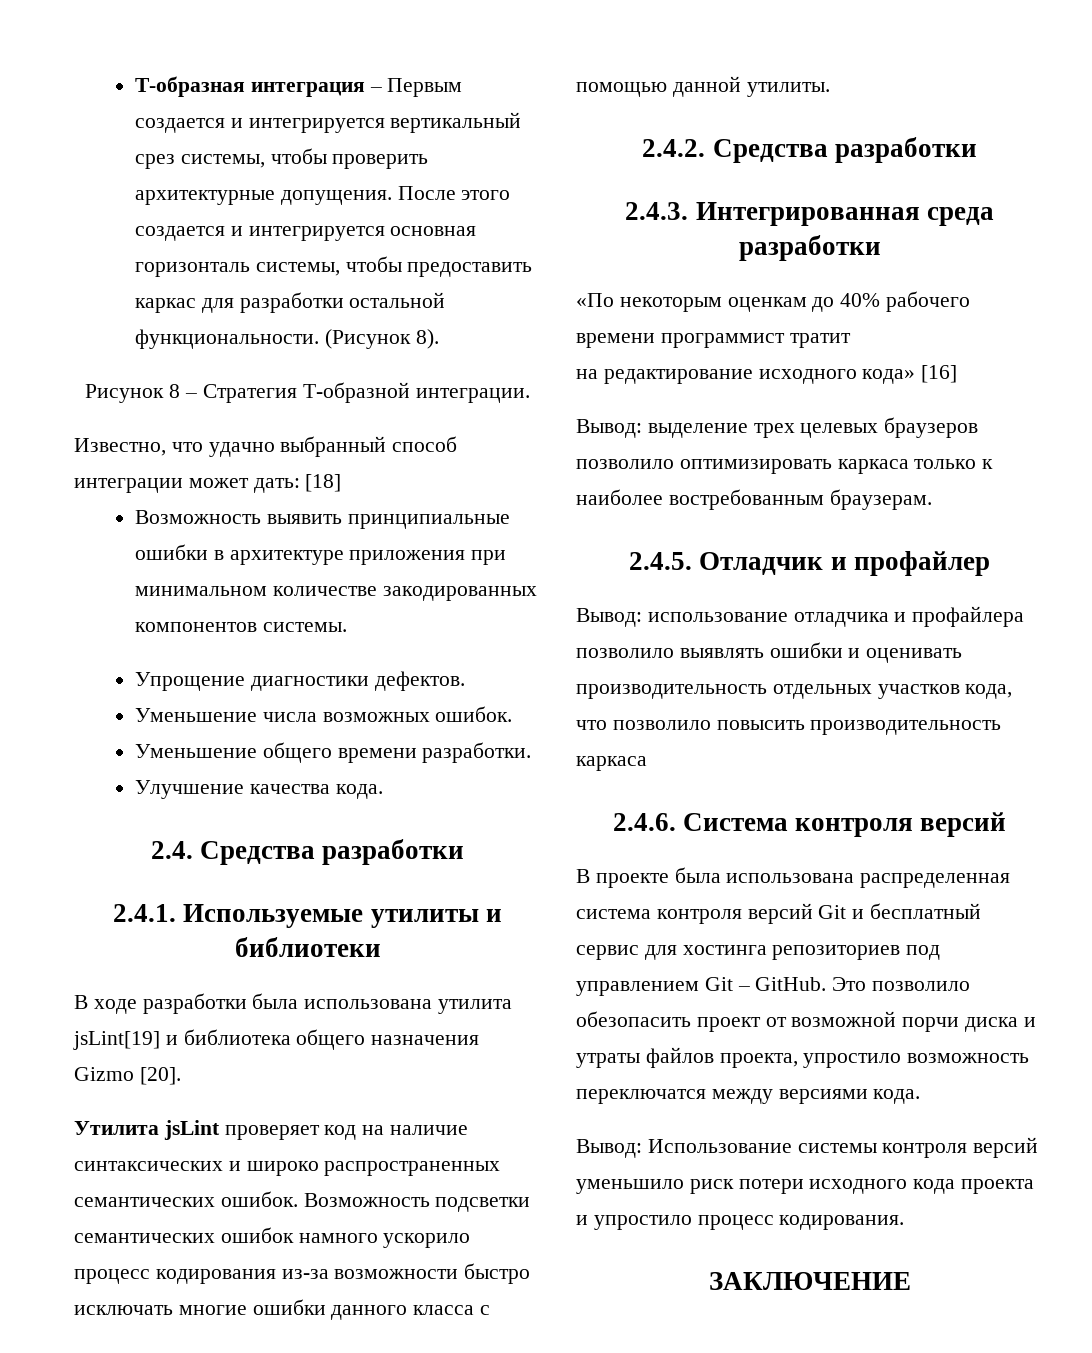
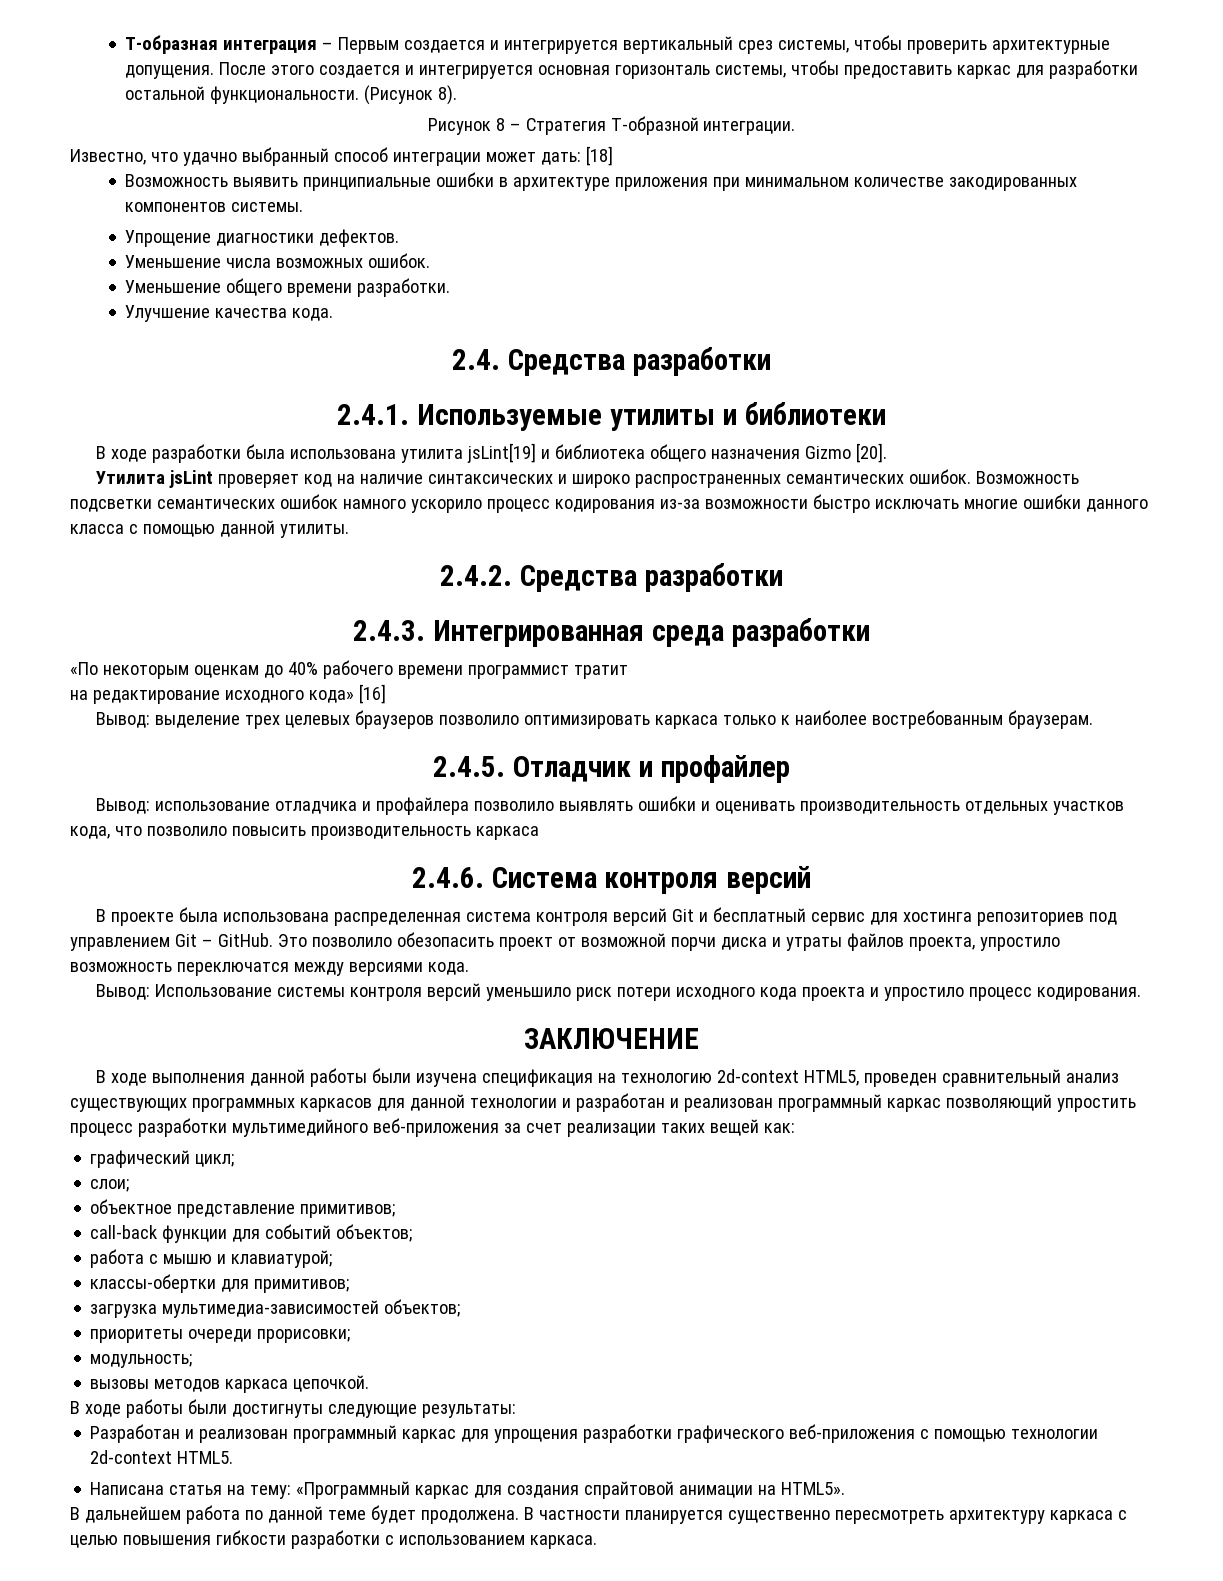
+ В ходе выполнения данной работы были изучена спецификация на технологию 2d-context HTML5, проведен сравнительный анализ существующих программных каркасов для данной технологии и разработан и реализован программный каркас позволяющий упростить процесс разработки мультимедийного веб-приложения за счет реализации таких вещей как:
+ графический цикл;
+ слои;
+ объектное представление примитивов;
+ call-back функции для событий объектов;
+ работа с мышю и клавиатурой;
+ классы-обертки для примитивов;
+ загрузка мультимедиа-зависимостей объектов;
+ приоритеты очереди прорисовки;
+ модульность;
+ вызовы методов каркаса цепочкой.
+ В ходе работы были достигнуты следующие результаты:
+ Разработан и реализован программный каркас для упрощения разработки графического веб-приложения с помощью технологии 2d-context HTML5.
+ Написана статья на тему: «Программный каркас для создания спрайтовой анимации на HTML5».
+ В дальнейшем работа по данной теме будет продолжена. В частности планируется существенно пересмотреть архитектуру каркаса с целью повышения гибкости разработки с использованием каркаса.

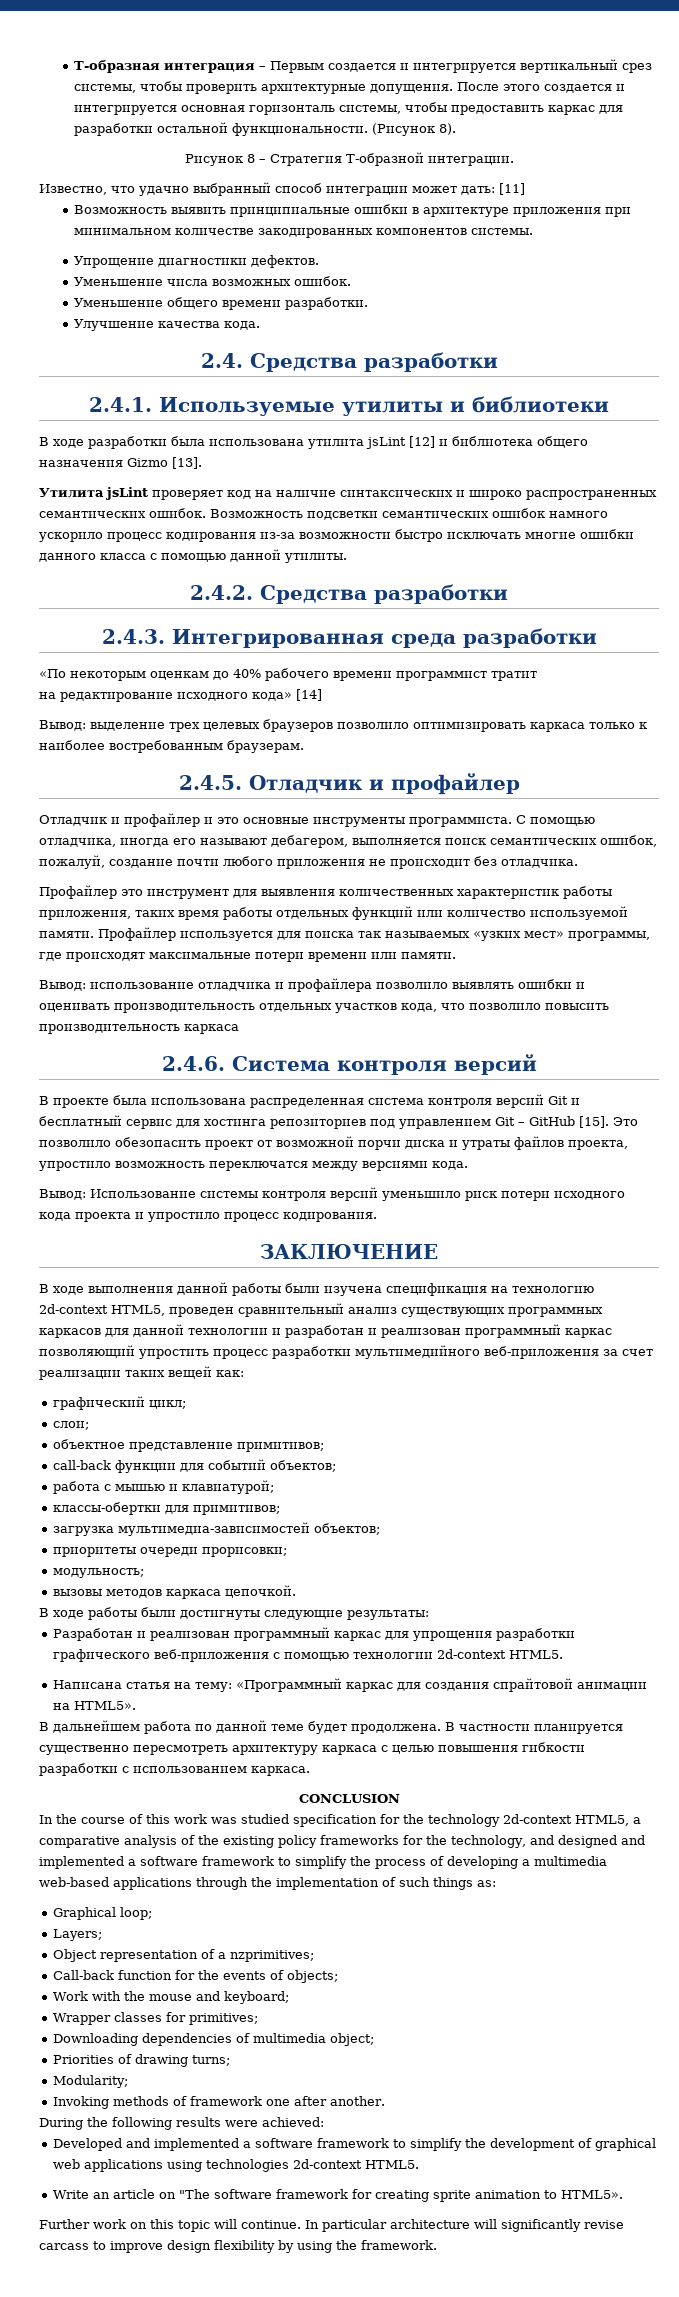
- Известно, что удачно выбранный способ интеграции может дать: [18]
+ Известно, что удачно выбранный способ интеграции может дать: [11]
- В ходе разработки была использована утилита jsLint[19] и библиотека общего назначения Gizmo [20].
+ В ходе разработки была использована утилита jsLint [12] и библиотека общего назначения Gizmo [13].
- на редактирование исходного кода» [16]
+ на редактирование исходного кода» [14]
+ Отладчик и профайлер и это основные инструменты программиста. С помощью отладчика, иногда его называют дебагером, выполняется поиск семантических ошибок, пожалуй, создание почти любого приложения не происходит без отладчика.
+ Профайлер это инструмент для выявления количественных характеристик работы приложения, таких время работы отдельных функций или количество используемой памяти. Профайлер используется для поиска так называемых «узких мест» программы, где происходят максимальные потери времени или памяти.
- В проекте была использована распределенная система контроля версий Git и бесплатный сервис для хостинга репозиториев под управлением Git – GitHub.
+ В проекте была использована распределенная система контроля версий Git и бесплатный сервис для хостинга репозиториев под управлением Git – GitHub [15].
- работа с мышю и клавиатурой;
+ работа с мышью и клавиатурой;
+ CONCLUSION
+ In the course of this work was studied specification for the technology 2d-context HTML5, a comparative analysis of the existing policy frameworks for the technology, and designed and implemented a software framework to simplify the process of developing a multimedia web-based applications through the implementation of such things as:
+ Graphical loop;
+ Layers;
+ Object representation of a nzprimitives;
+ Call-back function for the events of objects;
+ Work with the mouse and keyboard;
+ Wrapper classes for primitives;
+ Downloading dependencies of multimedia object;
+ Priorities of drawing turns;
+ Modularity;
+ Invoking methods of framework one after another.
+ During the following results were achieved:
+ Developed and implemented a software framework to simplify the development of graphical web applications using technologies 2d-context HTML5.
+ Write an article on "The software framework for creating sprite animation to HTML5».
+ Further work on this topic will continue. In particular architecture will significantly revise carcass to improve design flexibility by using the framework.

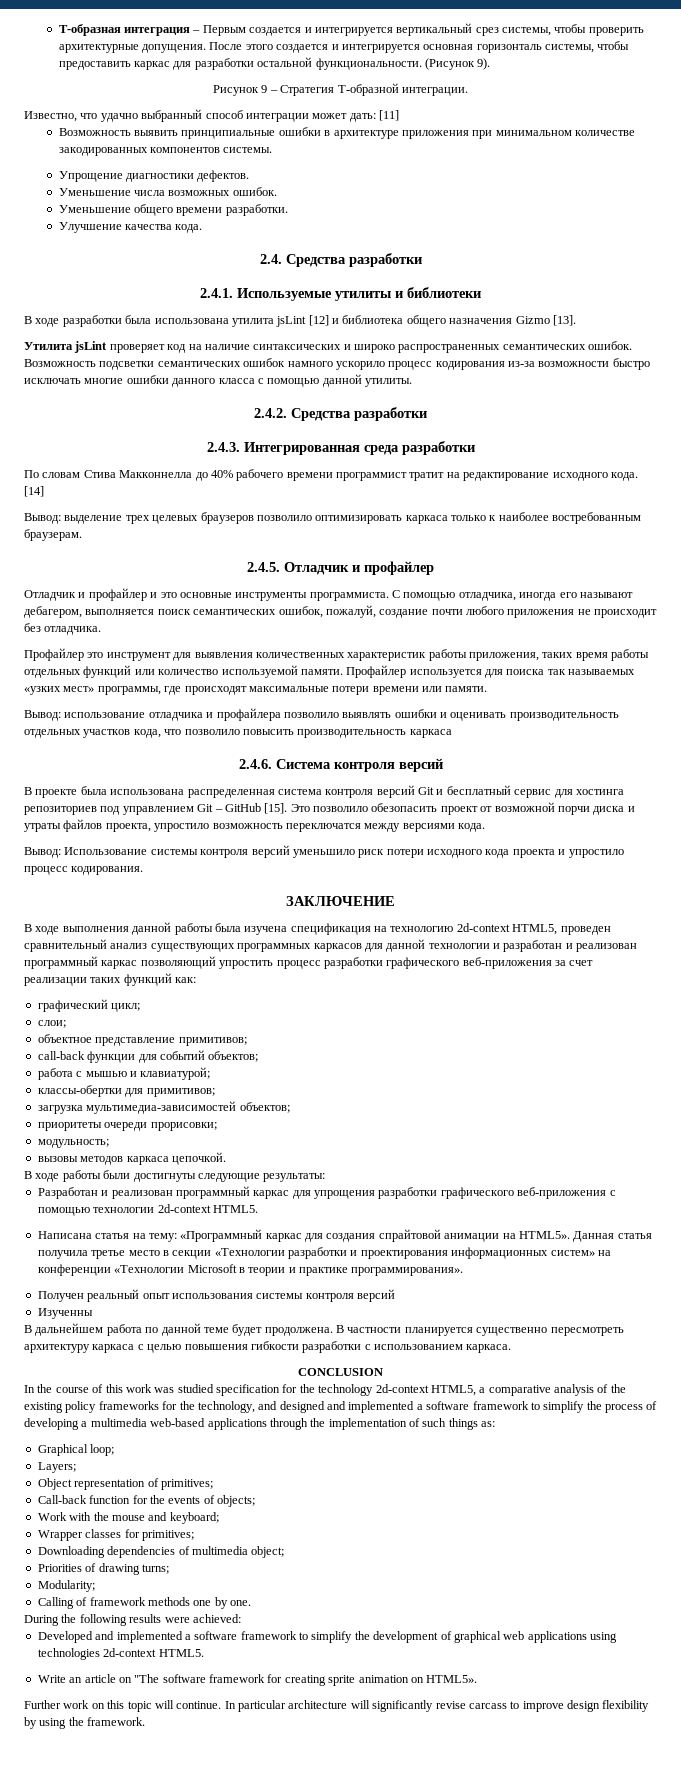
- (Рисунок 8).
+ (Рисунок 9).
- Рисунок 8 – Стратегия Т-образной интеграции.
+ Рисунок 9 – Стратегия Т-образной интеграции.
- «По некоторым оценкам до 40% рабочего времени программист тратит
- на редактирование исходного кода» [14]
+ По словам Стива Макконнелла до 40% рабочего времени программист тратит на редактирование исходного кода. [14]
- В ходе выполнения данной работы были изучена спецификация на технологию 2d-context HTML5, проведен сравнительный анализ существующих программных каркасов для данной технологии и разработан и реализован программный каркас позволяющий упростить процесс разработки мультимедийного веб-приложения за счет реализации таких вещей как:
+ В ходе выполнения данной работы была изучена спецификация на технологию 2d-context HTML5, проведен сравнительный анализ существующих программных каркасов для данной технологии и разработан и реализован программный каркас позволяющий упростить процесс разработки графического веб-приложения за счет реализации таких функций как:
+ Данная статья получила третье место в секции «Технологии разработки и проектирования информационных систем» на конференции «Технологии Microsoft в теории и практике программирования».
+ Получен реальный опыт использования системы контроля версий
+ Изученны
- Object representation of a nzprimitives;
+ Object representation of primitives;
- Invoking methods of framework one after another.
+ Calling of framework methods one by one.
- Write an article on "The software framework for creating sprite animation to HTML5».
+ Write an article on "The software framework for creating sprite animation on HTML5».

